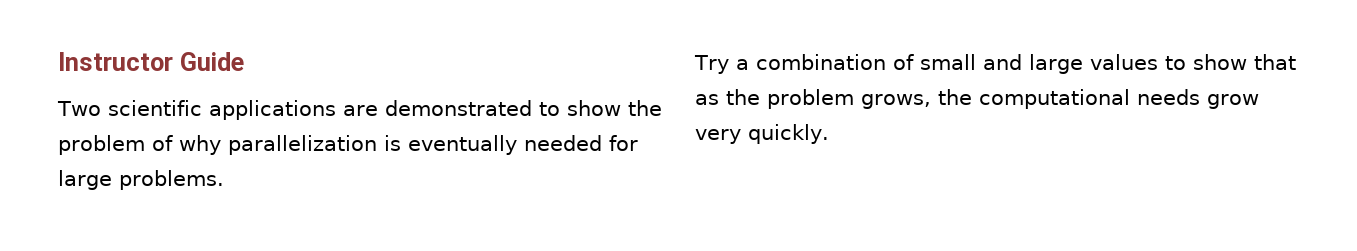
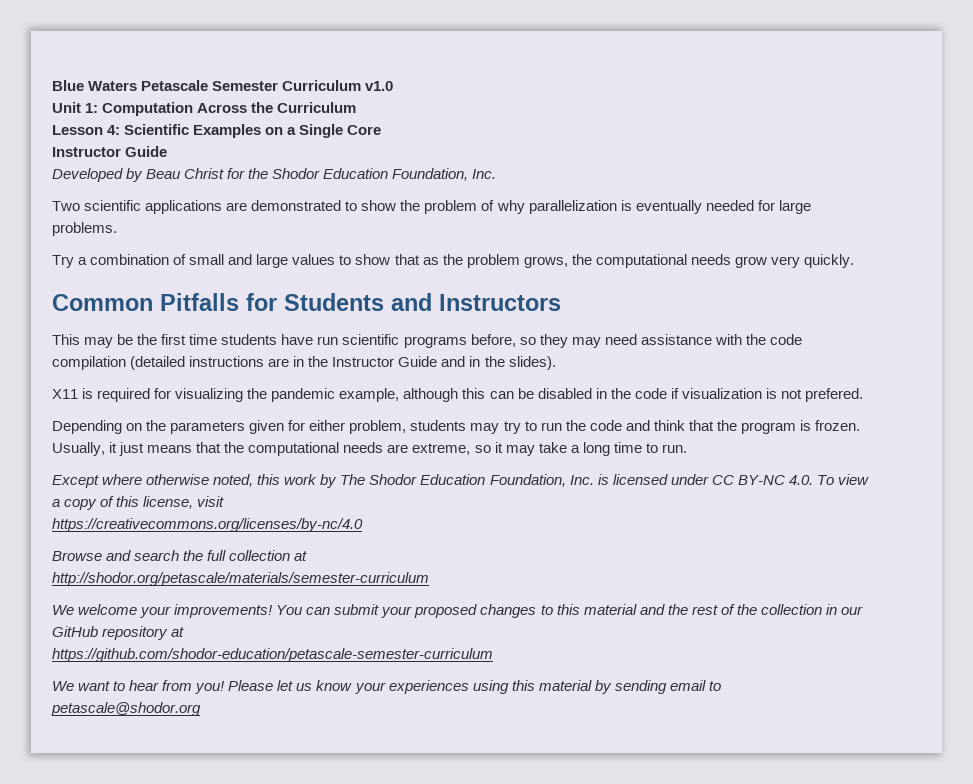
+ Blue Waters Petascale Semester Curriculum v1.0
+ Unit 1: Computation Across the Curriculum
+ Lesson 4: Scientific Examples on a Single Core
  Instructor Guide
+ Developed by Beau Christ for the Shodor Education Foundation, Inc.
+ Common Pitfalls for Students and Instructors
+ This may be the first time students have run scientific programs before, so they may need assistance with the code compilation (detailed instructions are in the Instructor Guide and in the slides).
+ X11 is required for visualizing the pandemic example, although this can be disabled in the code if visualization is not prefered.
+ Depending on the parameters given for either problem, students may try to run the code and think that the program is frozen. Usually, it just means that the computational needs are extreme, so it may take a long time to run.
+ Except where otherwise noted, this work by The Shodor Education Foundation, Inc. is licensed under CC BY-NC 4.0. To view a copy of this license, visit
+ https://creativecommons.org/licenses/by-nc/4.0
+ Browse and search the full collection at
+ http://shodor.org/petascale/materials/semester-curriculum
+ We welcome your improvements! You can submit your proposed changes to this material and the rest of the collection in our GitHub repository at
+ https://github.com/shodor-education/petascale-semester-curriculum
+ We want to hear from you! Please let us know your experiences using this material by sending email to petascale@shodor.org

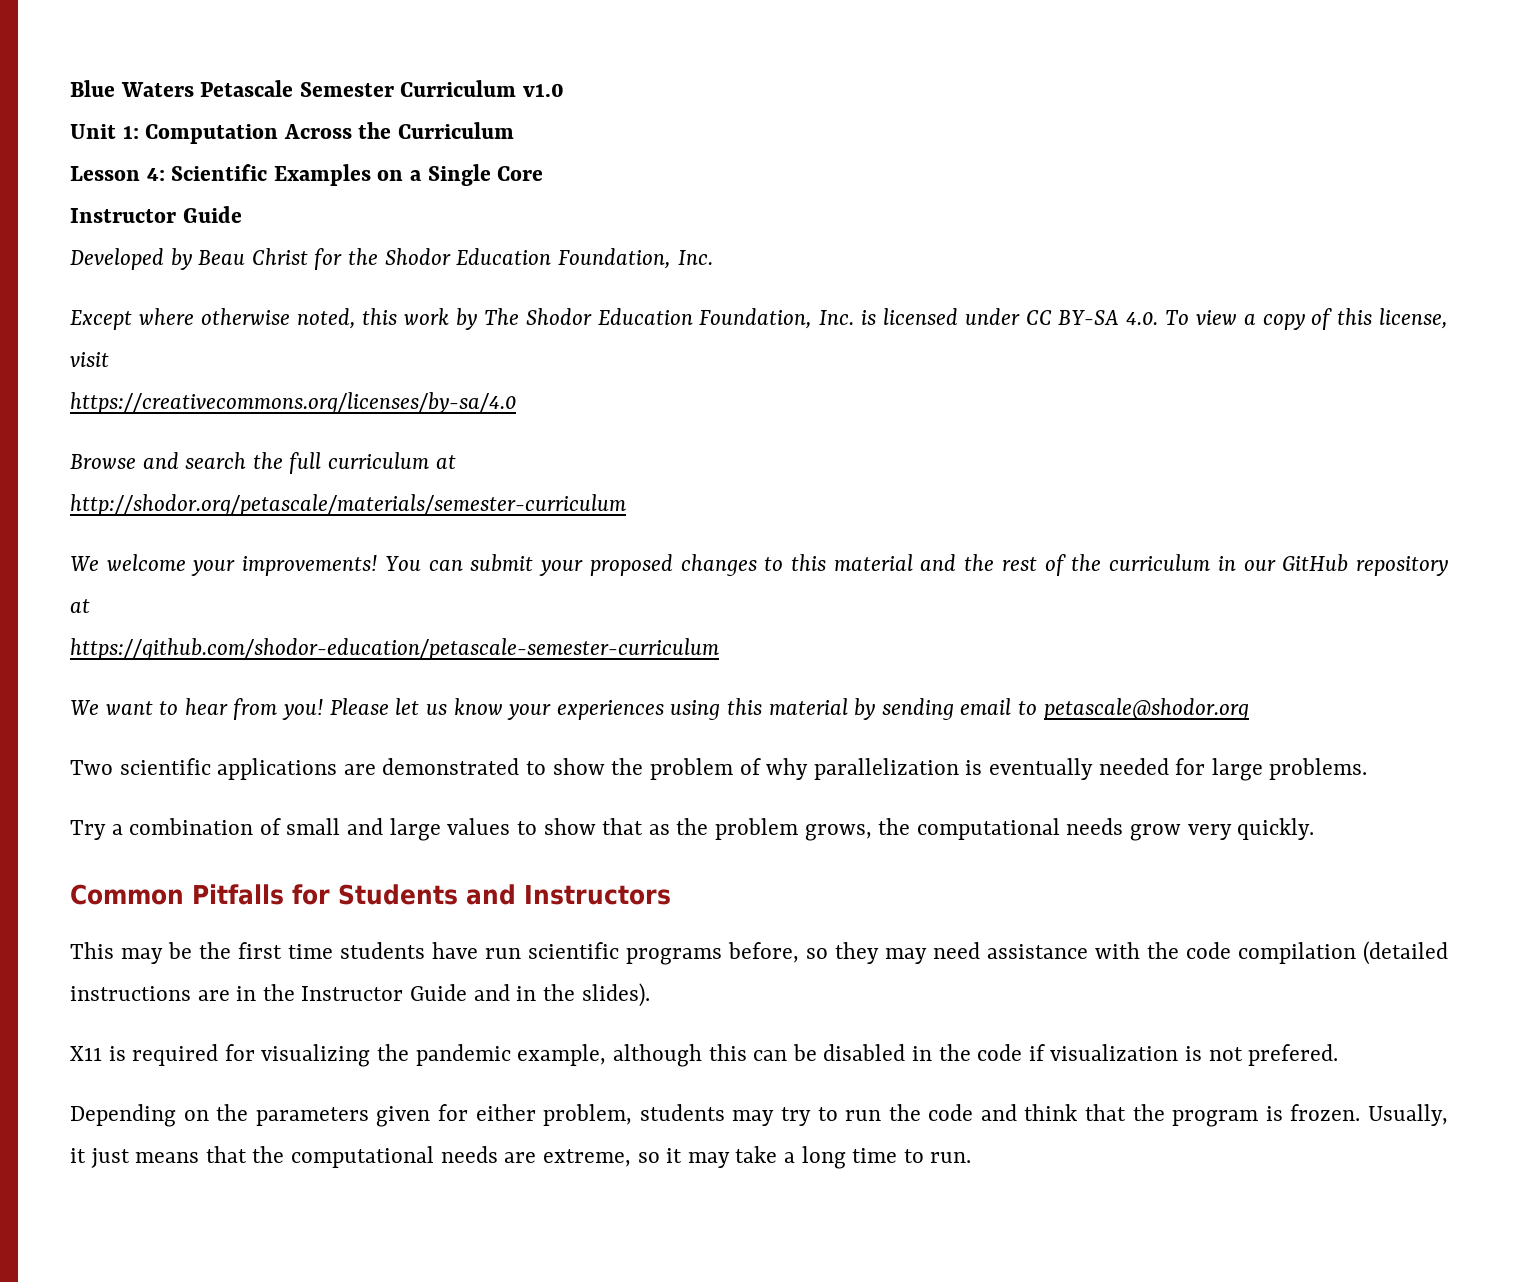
+ Except where otherwise noted, this work by The Shodor Education Foundation, Inc. is licensed under CC BY-SA 4.0. To view a copy of this license, visit
+ https://creativecommons.org/licenses/by-sa/4.0
+ Browse and search the full curriculum at
+ http://shodor.org/petascale/materials/semester-curriculum
+ We welcome your improvements! You can submit your proposed changes to this material and the rest of the curriculum in our GitHub repository at
+ https://github.com/shodor-education/petascale-semester-curriculum
+ We want to hear from you! Please let us know your experiences using this material by sending email to petascale@shodor.org
- Except where otherwise noted, this work by The Shodor Education Foundation, Inc. is licensed under CC BY-NC 4.0. To view a copy of this license, visit
- https://creativecommons.org/licenses/by-nc/4.0
- Browse and search the full collection at
- http://shodor.org/petascale/materials/semester-curriculum
- We welcome your improvements! You can submit your proposed changes to this material and the rest of the collection in our GitHub repository at
- https://github.com/shodor-education/petascale-semester-curriculum
- We want to hear from you! Please let us know your experiences using this material by sending email to petascale@shodor.org

